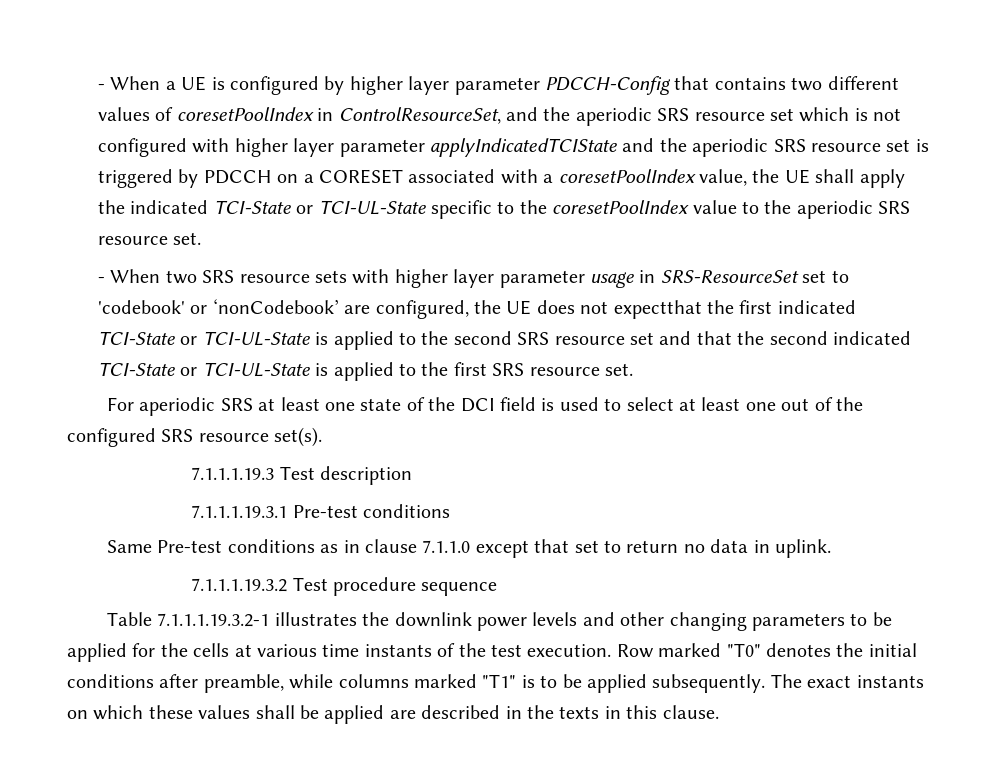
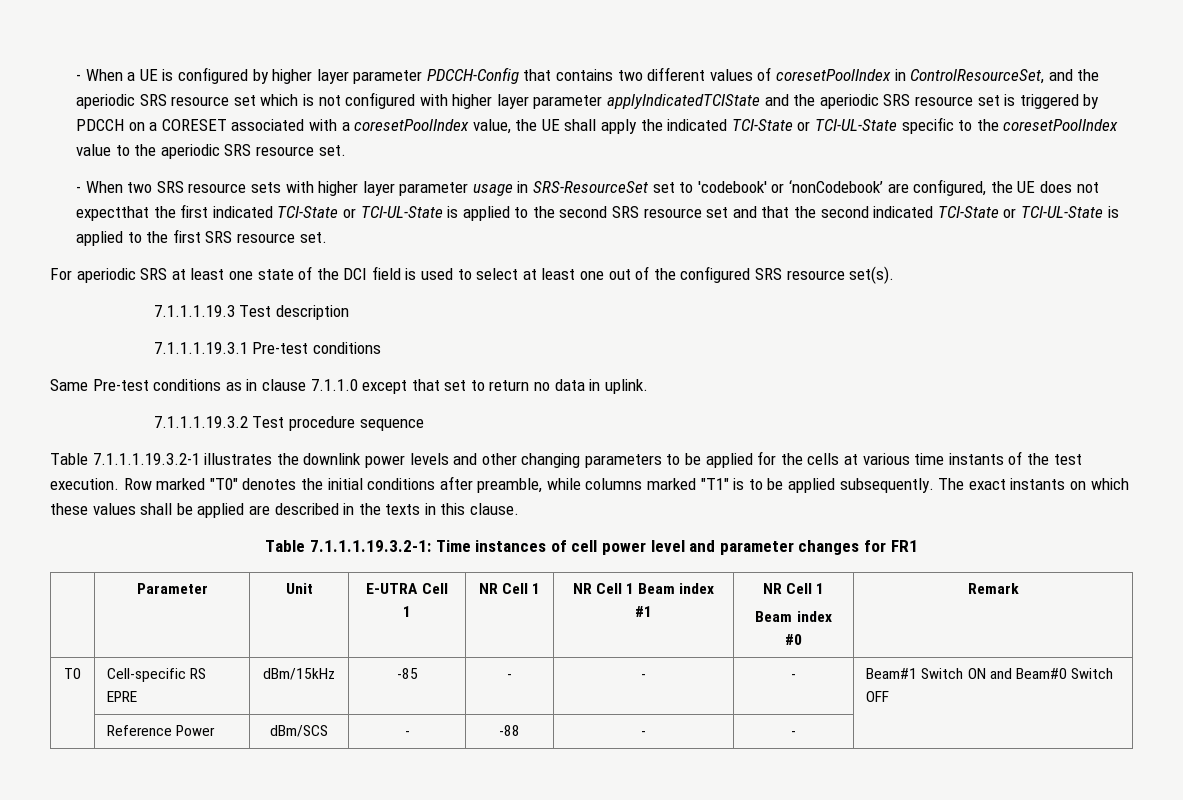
+ Table 7.1.1.1.19.3.2-1: Time instances of cell power level and parameter changes for FR1
+ | Parameter | Unit | E-UTRA Cell 1 | NR Cell 1 | NR Cell 1 Beam index #1 | NR Cell 1
+ Beam index #0 | Remark
+ T0 | Cell-specific RS EPRE | dBm/15kHz | -85 | - | - | - | Beam#1 Switch ON and Beam#0 Switch OFF
+ | Reference Power | dBm/SCS | - | -88 | - | - |

